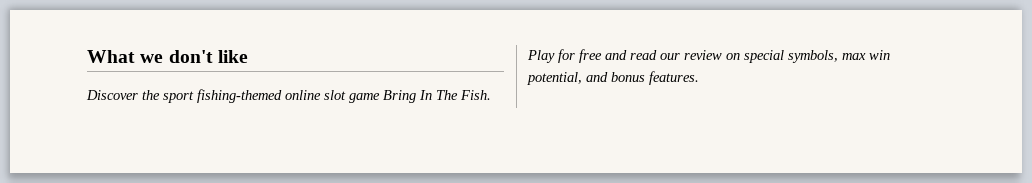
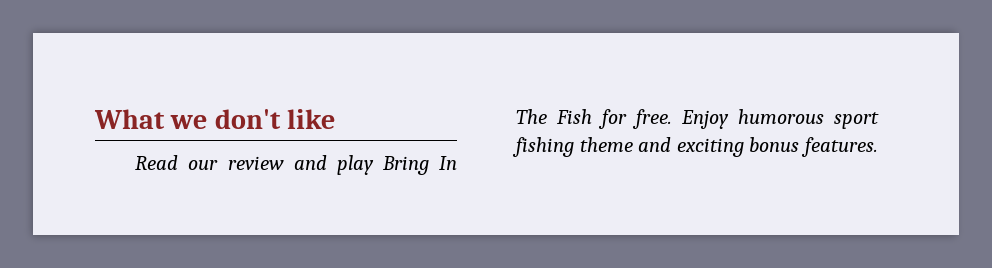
- Discover the sport fishing-themed online slot game Bring In The Fish. Play for free and read our review on special symbols, max win potential, and bonus features.
+ Read our review and play Bring In The Fish for free. Enjoy humorous sport fishing theme and exciting bonus features.

